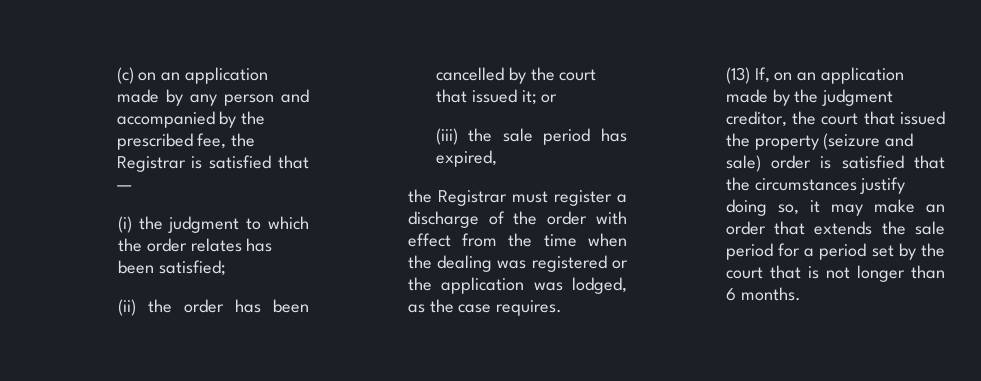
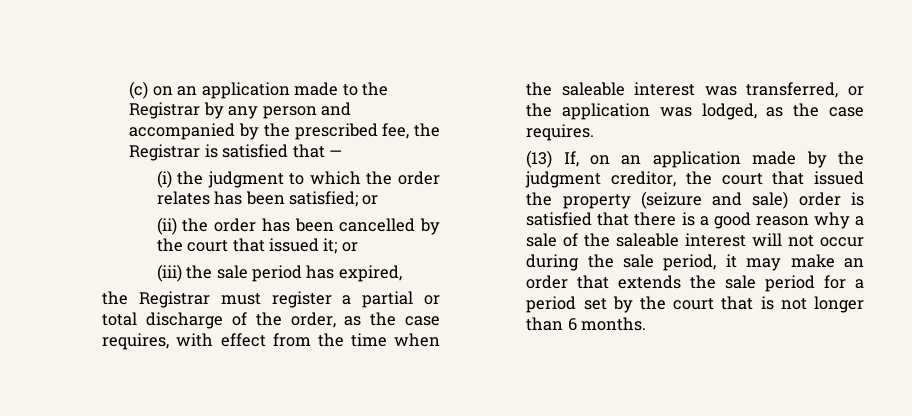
- (c) on an application made by any person and accompanied by the prescribed fee, the Registrar is satisfied that —
+ (c) on an application made to the Registrar by any person and accompanied by the prescribed fee, the Registrar is satisfied that —
- (i) the judgment to which the order relates has been satisfied;
+ (i) the judgment to which the order relates has been satisfied; or
- the Registrar must register a discharge of the order with effect from the time when the dealing was registered or the application was lodged, as the case requires.
+ the Registrar must register a partial or total discharge of the order, as the case requires, with effect from the time when the saleable interest was transferred, or the application was lodged, as the case requires.
- (13) If, on an application made by the judgment creditor, the court that issued the property (seizure and sale) order is satisfied that the circumstances justify doing so, it may make an order that extends the sale period for a period set by the court that is not longer than 6 months.
+ (13) If, on an application made by the judgment creditor, the court that issued the property (seizure and sale) order is satisfied that there is a good reason why a sale of the saleable interest will not occur during the sale period, it may make an order that extends the sale period for a period set by the court that is not longer than 6 months.

